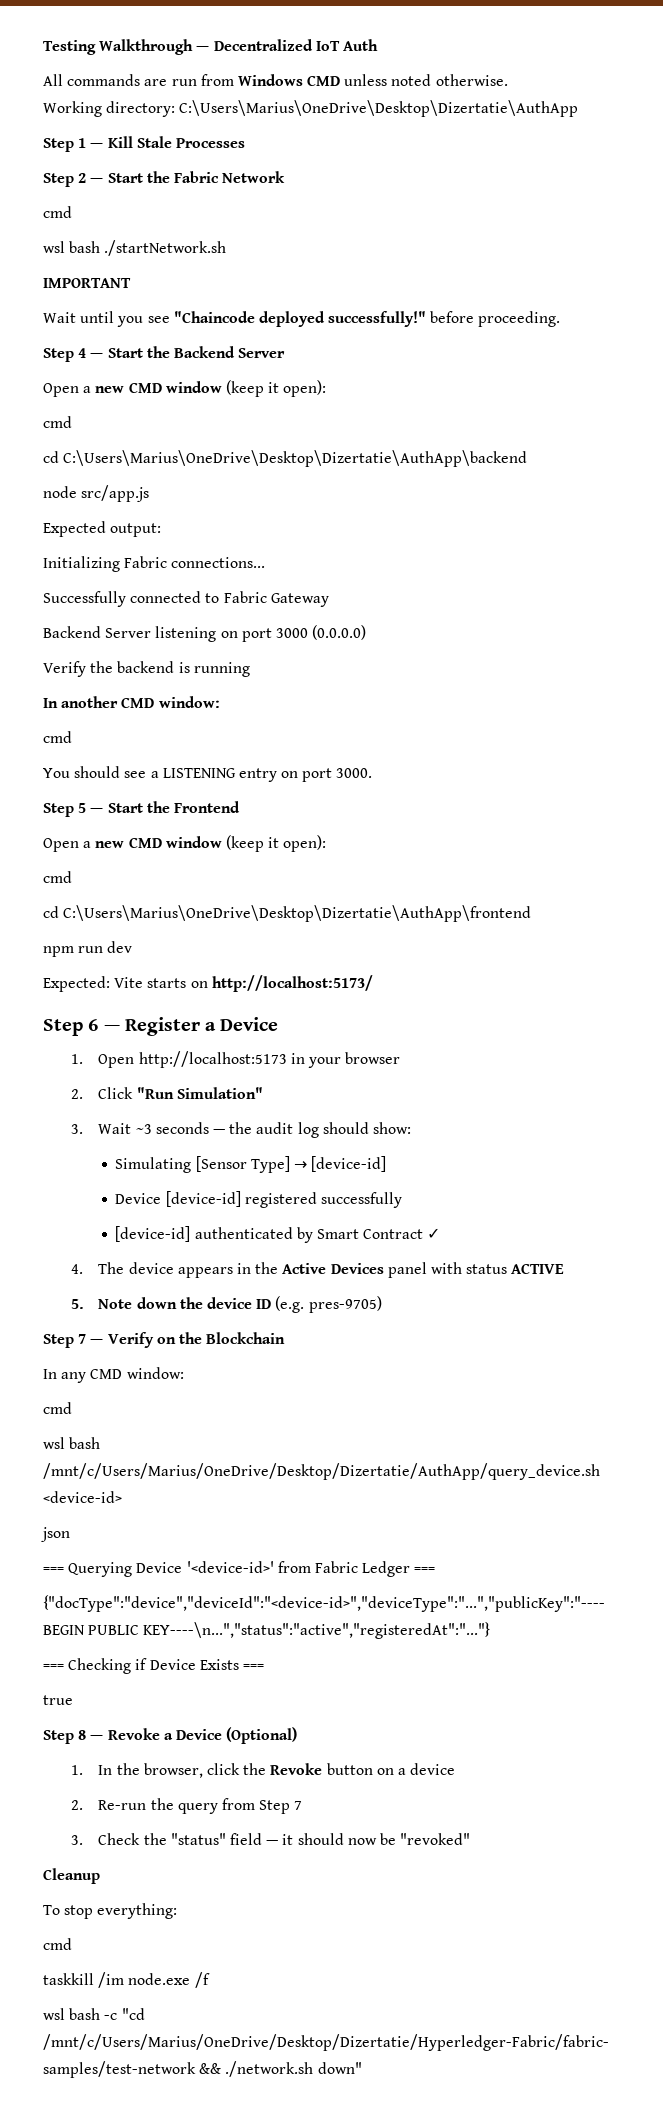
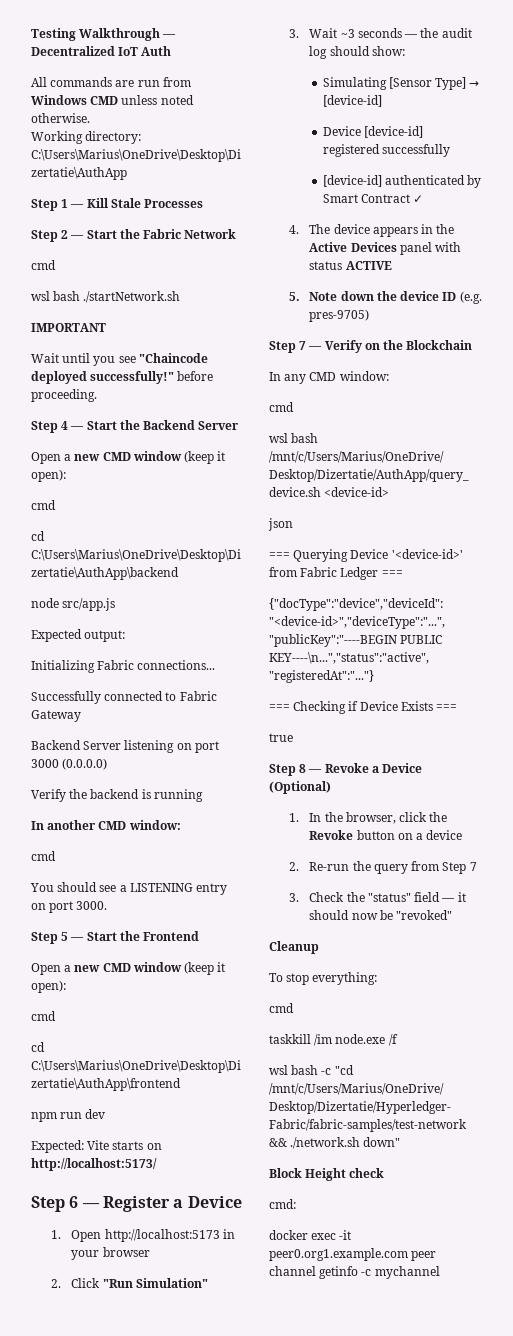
+ Block Height check
+ cmd:
+ docker exec -it peer0.org1.example.com peer channel getinfo -c mychannel

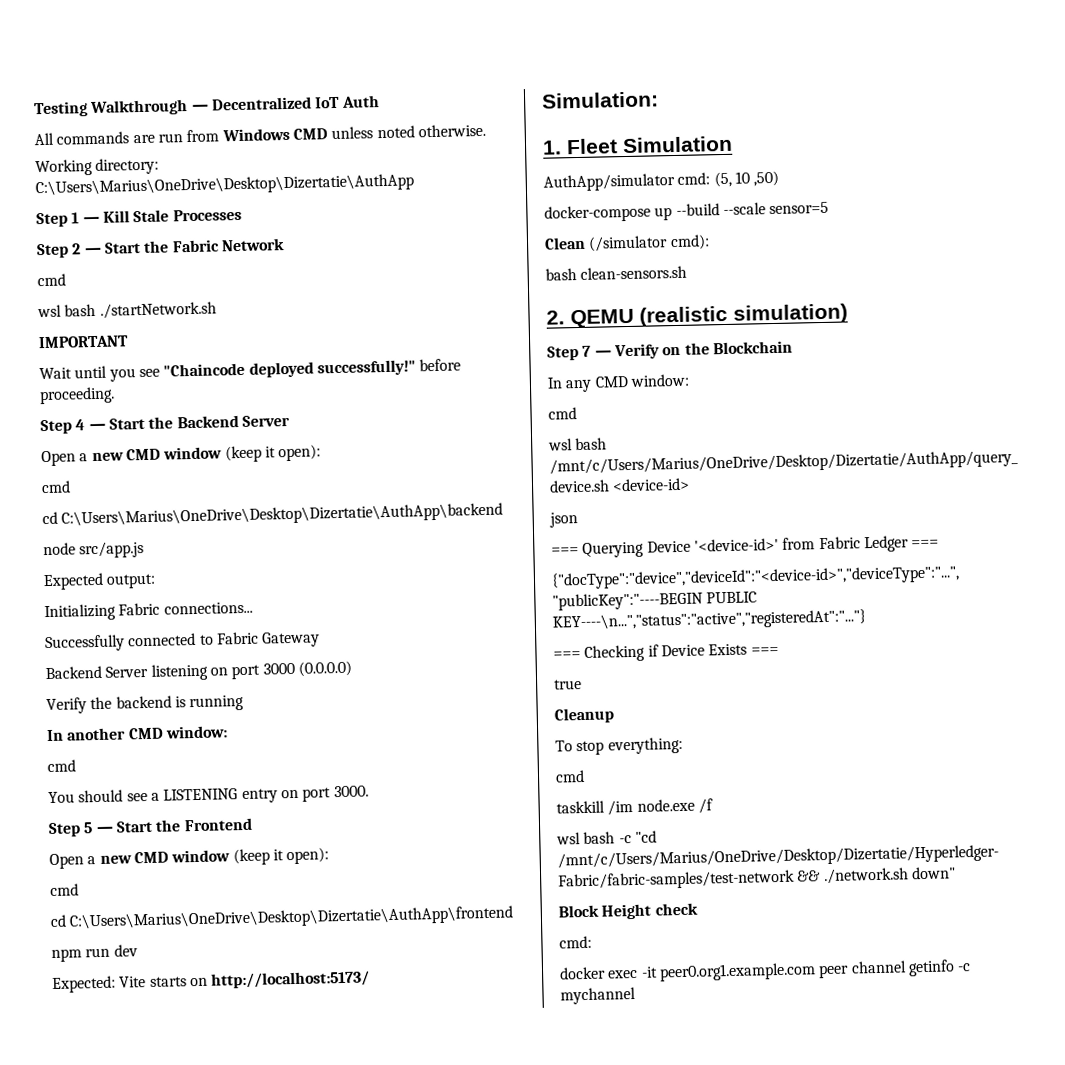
- Step 6 — Register a Device
- 1. Open http://localhost:5173 in your browser
- 2. Click "Run Simulation"
- 3. Wait ~3 seconds — the audit log should show:
- Simulating [Sensor Type] → [device-id]
- Device [device-id] registered successfully
- [device-id] authenticated by Smart Contract ✓
- 4. The device appears in the Active Devices panel with status ACTIVE
- 5. Note down the device ID (e.g. pres-9705)
+ Simulation:
+ 1. Fleet Simulation
+ AuthApp/simulator cmd: (5, 10 ,50)
+ docker-compose up --build --scale sensor=5
+ Clean (/simulator cmd):
+ bash clean-sensors.sh
+ 2. QEMU (realistic simulation)
- Step 8 — Revoke a Device (Optional)
- 1. In the browser, click the Revoke button on a device
- 2. Re-run the query from Step 7
- 3. Check the "status" field — it should now be "revoked"

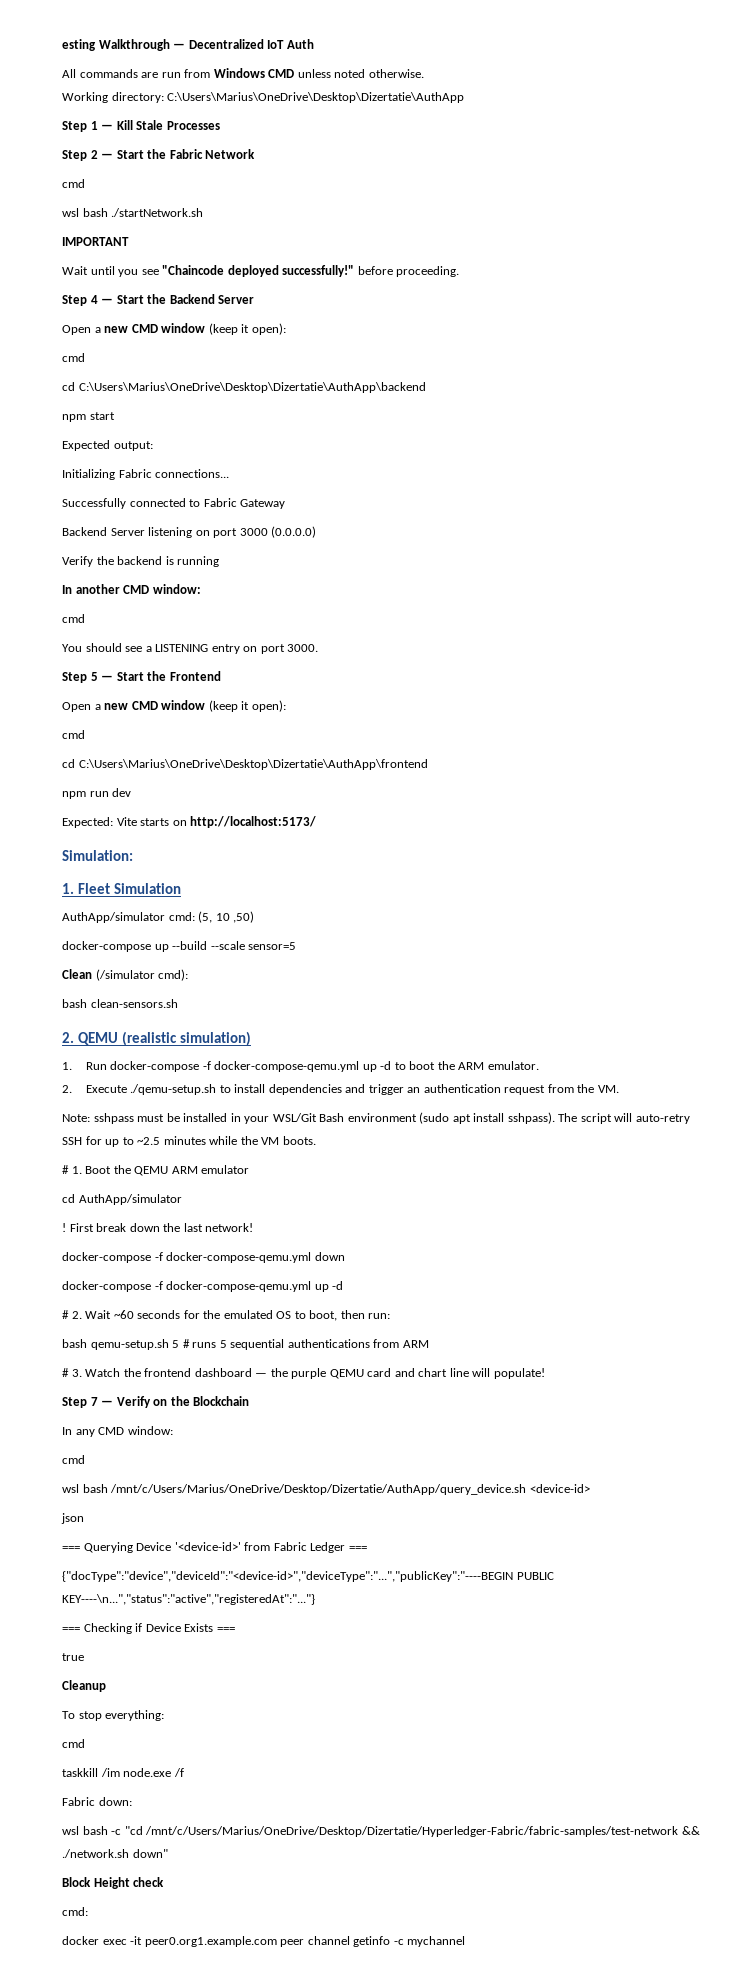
- Testing Walkthrough — Decentralized IoT Auth
+ esting Walkthrough — Decentralized IoT Auth
- node src/app.js
+ npm start
+ 1. Run docker-compose -f docker-compose-qemu.yml up -d to boot the ARM emulator.
+ 2. Execute ./qemu-setup.sh to install dependencies and trigger an authentication request from the VM.
+ Note: sshpass must be installed in your WSL/Git Bash environment (sudo apt install sshpass). The script will auto-retry SSH for up to ~2.5 minutes while the VM boots.
+ # 1. Boot the QEMU ARM emulator
+ cd AuthApp/simulator
+ ! First break down the last network!
+ docker-compose -f docker-compose-qemu.yml down
+ docker-compose -f docker-compose-qemu.yml up -d
+ # 2. Wait ~60 seconds for the emulated OS to boot, then run:
+ bash qemu-setup.sh 5 # runs 5 sequential authentications from ARM
+ # 3. Watch the frontend dashboard — the purple QEMU card and chart line will populate!
+ Fabric down:

